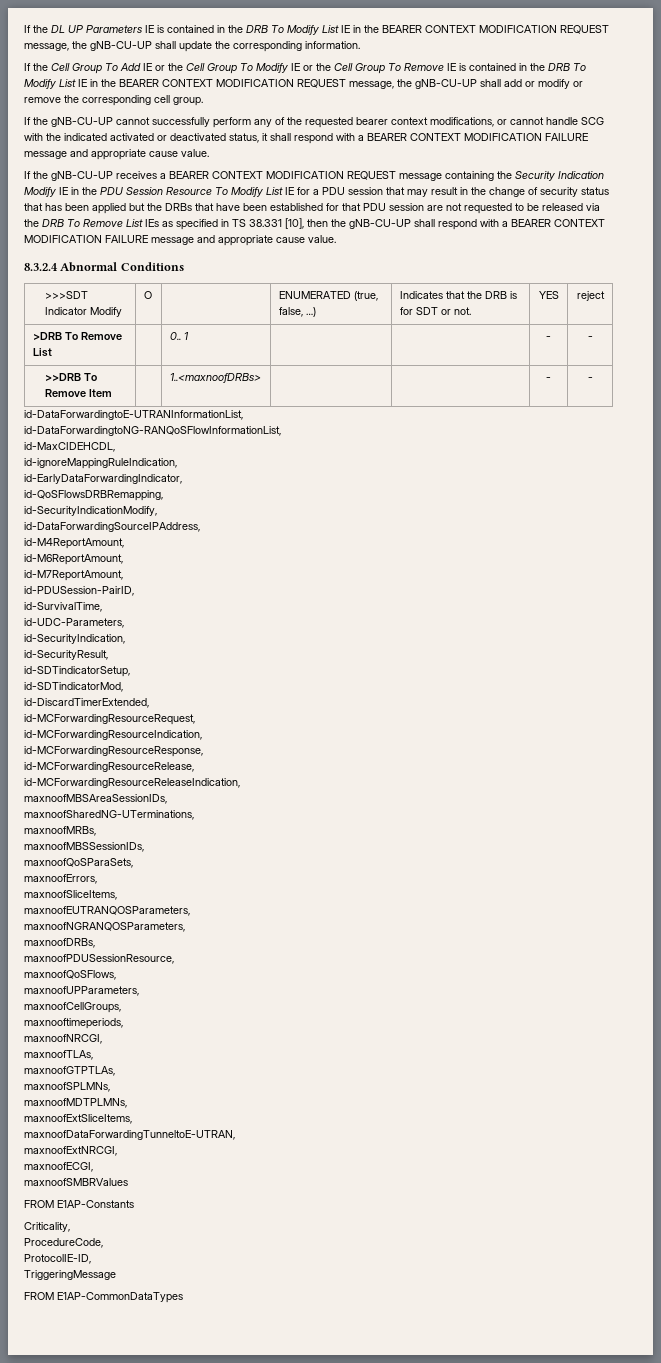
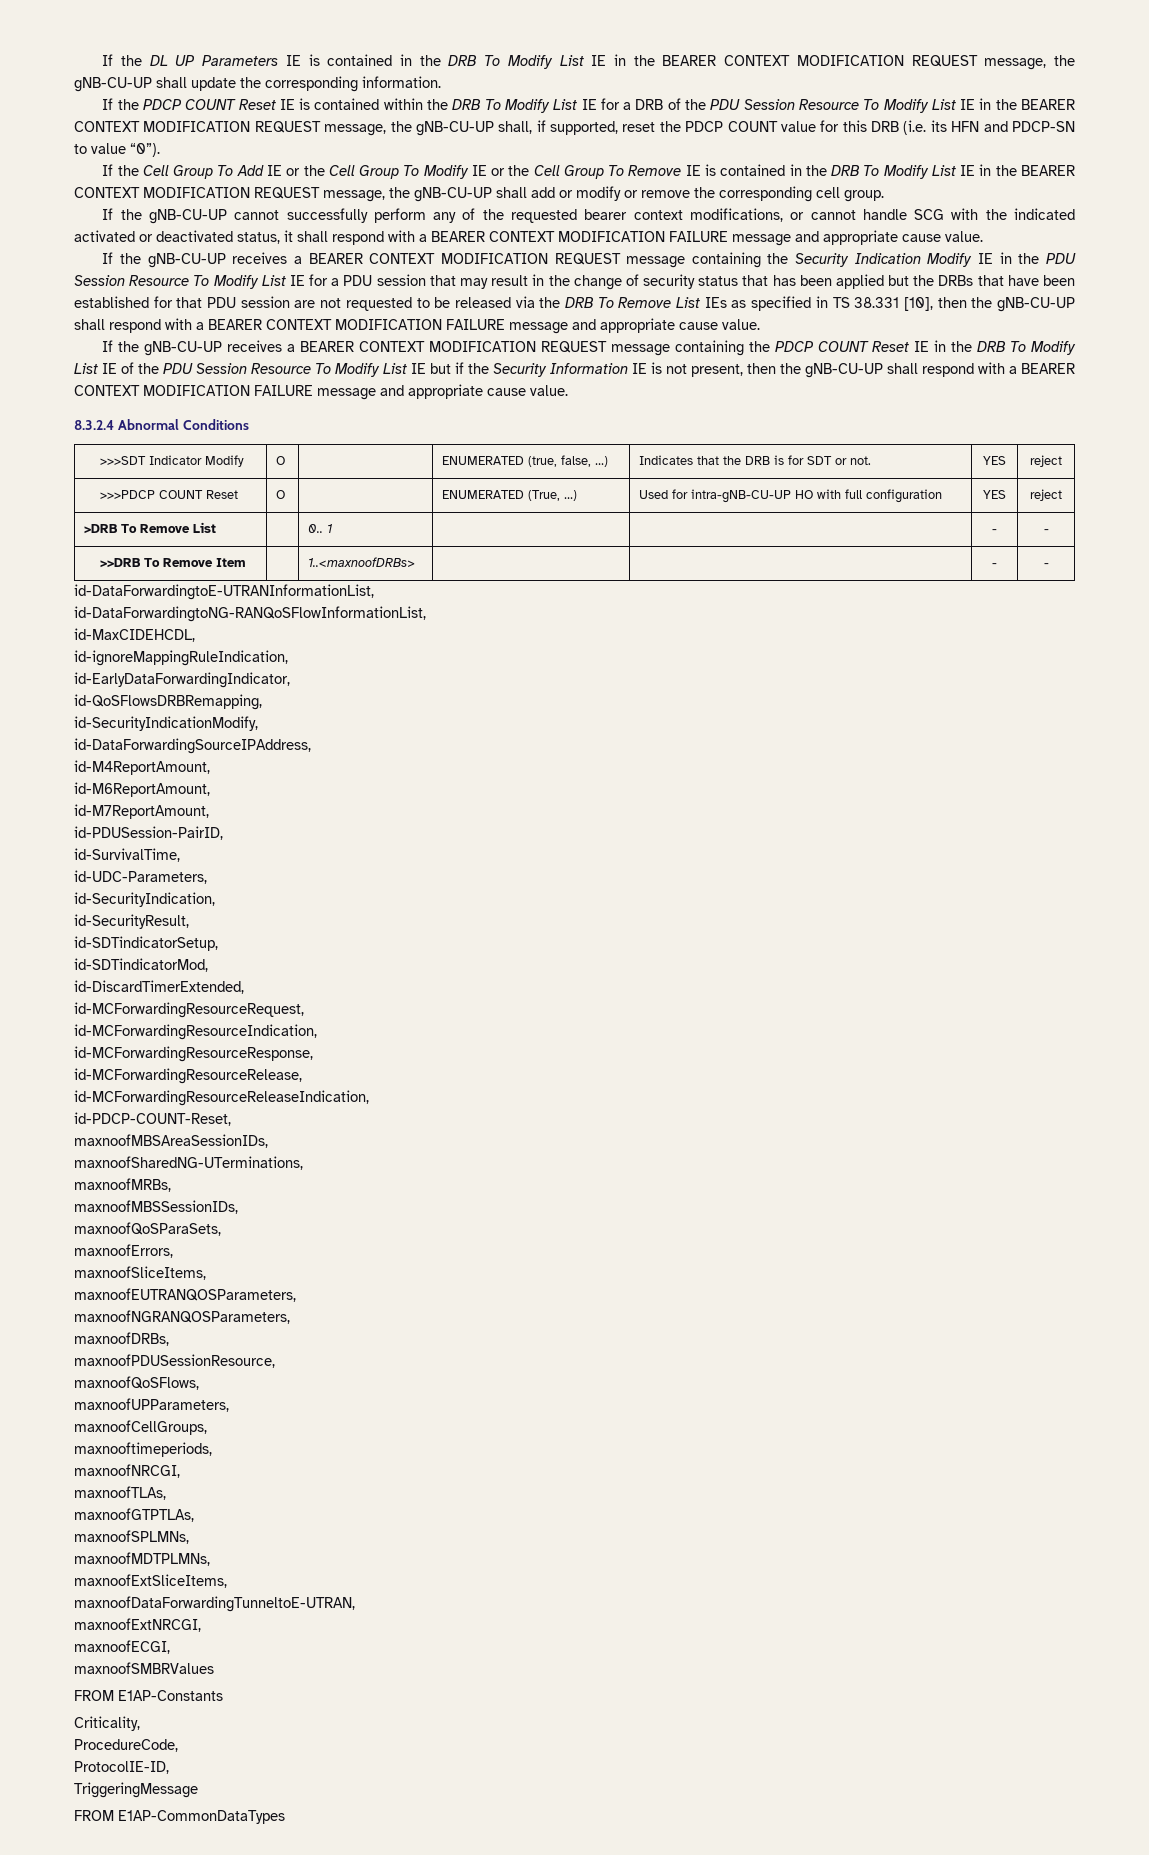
+ If the PDCP COUNT Reset IE is contained within the DRB To Modify List IE for a DRB of the PDU Session Resource To Modify List IE in the BEARER CONTEXT MODIFICATION REQUEST message, the gNB-CU-UP shall, if supported, reset the PDCP COUNT value for this DRB (i.e. its HFN and PDCP-SN to value “0”).
+ If the gNB-CU-UP receives a BEARER CONTEXT MODIFICATION REQUEST message containing the PDCP COUNT Reset IE in the DRB To Modify List IE of the PDU Session Resource To Modify List IE but if the Security Information IE is not present, then the gNB-CU-UP shall respond with a BEARER CONTEXT MODIFICATION FAILURE message and appropriate cause value.
+ >>>PDCP COUNT Reset | O | | ENUMERATED (True, …) | Used for intra-gNB-CU-UP HO with full configuration | YES | reject
+ id-PDCP-COUNT-Reset,

